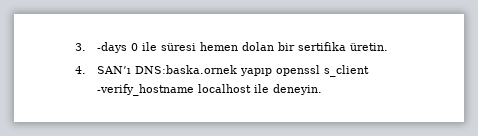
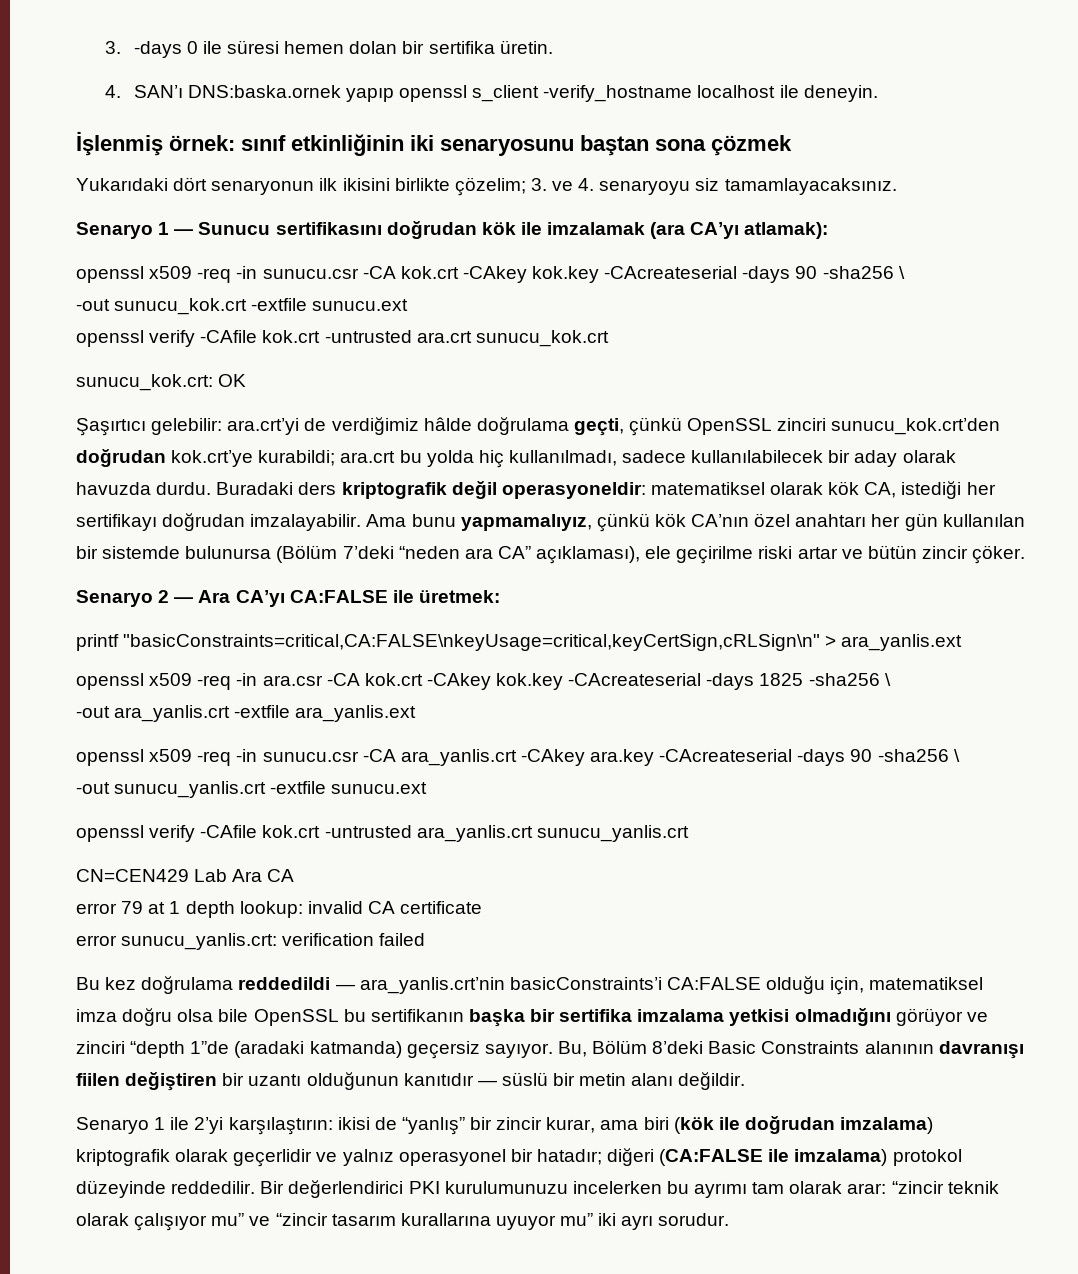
+ İşlenmiş örnek: sınıf etkinliğinin iki senaryosunu baştan sona çözmek
+ Yukarıdaki dört senaryonun ilk ikisini birlikte çözelim; 3. ve 4. senaryoyu siz tamamlayacaksınız.
+ Senaryo 1 — Sunucu sertifikasını doğrudan kök ile imzalamak (ara CA’yı atlamak):
+ openssl x509 -req -in sunucu.csr -CA kok.crt -CAkey kok.key -CAcreateserial -days 90 -sha256 \
+ -out sunucu_kok.crt -extfile sunucu.ext
+ openssl verify -CAfile kok.crt -untrusted ara.crt sunucu_kok.crt
+ sunucu_kok.crt: OK
+ Şaşırtıcı gelebilir: ara.crt’yi de verdiğimiz hâlde doğrulama geçti, çünkü OpenSSL zinciri sunucu_kok.crt’den doğrudan kok.crt’ye kurabildi; ara.crt bu yolda hiç kullanılmadı, sadece kullanılabilecek bir aday olarak havuzda durdu. Buradaki ders kriptografik değil operasyoneldir: matematiksel olarak kök CA, istediği her sertifikayı doğrudan imzalayabilir. Ama bunu yapmamalıyız, çünkü kök CA’nın özel anahtarı her gün kullanılan bir sistemde bulunursa (Bölüm 7’deki “neden ara CA” açıklaması), ele geçirilme riski artar ve bütün zincir çöker.
+ Senaryo 2 — Ara CA’yı CA:FALSE ile üretmek:
+ printf "basicConstraints=critical,CA:FALSE\nkeyUsage=critical,keyCertSign,cRLSign\n" > ara_yanlis.ext
+ openssl x509 -req -in ara.csr -CA kok.crt -CAkey kok.key -CAcreateserial -days 1825 -sha256 \
+ -out ara_yanlis.crt -extfile ara_yanlis.ext
+ openssl x509 -req -in sunucu.csr -CA ara_yanlis.crt -CAkey ara.key -CAcreateserial -days 90 -sha256 \
+ -out sunucu_yanlis.crt -extfile sunucu.ext
+ openssl verify -CAfile kok.crt -untrusted ara_yanlis.crt sunucu_yanlis.crt
+ CN=CEN429 Lab Ara CA
+ error 79 at 1 depth lookup: invalid CA certificate
+ error sunucu_yanlis.crt: verification failed
+ Bu kez doğrulama reddedildi — ara_yanlis.crt’nin basicConstraints’i CA:FALSE olduğu için, matematiksel imza doğru olsa bile OpenSSL bu sertifikanın başka bir sertifika imzalama yetkisi olmadığını görüyor ve zinciri “depth 1”de (aradaki katmanda) geçersiz sayıyor. Bu, Bölüm 8’deki Basic Constraints alanının davranışı fiilen değiştiren bir uzantı olduğunun kanıtıdır — süslü bir metin alanı değildir.
+ Senaryo 1 ile 2’yi karşılaştırın: ikisi de “yanlış” bir zincir kurar, ama biri (kök ile doğrudan imzalama) kriptografik olarak geçerlidir ve yalnız operasyonel bir hatadır; diğeri (CA:FALSE ile imzalama) protokol düzeyinde reddedilir. Bir değerlendirici PKI kurulumunuzu incelerken bu ayrımı tam olarak arar: “zincir teknik olarak çalışıyor mu” ve “zincir tasarım kurallarına uyuyor mu” iki ayrı sorudur.

